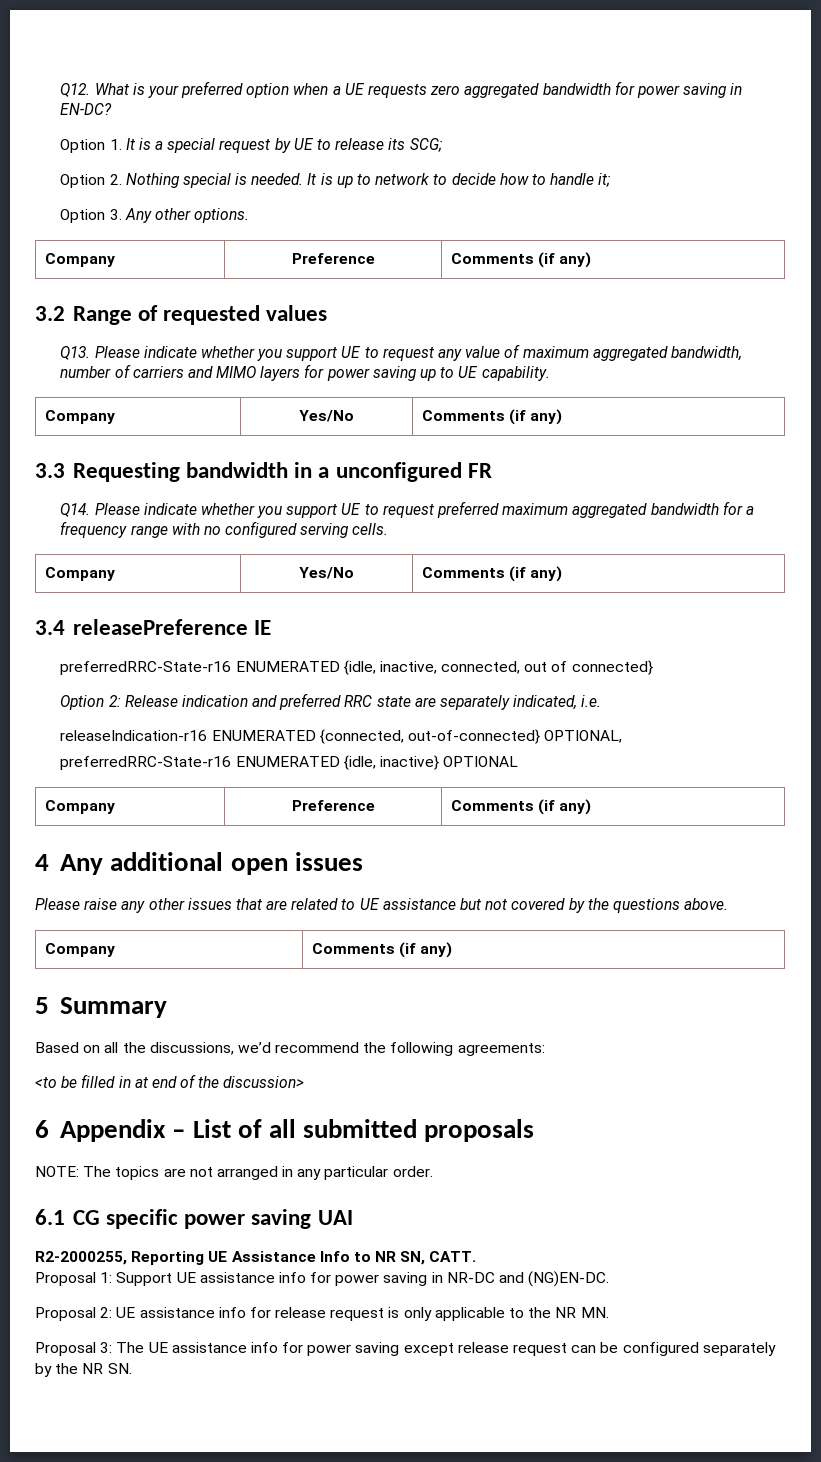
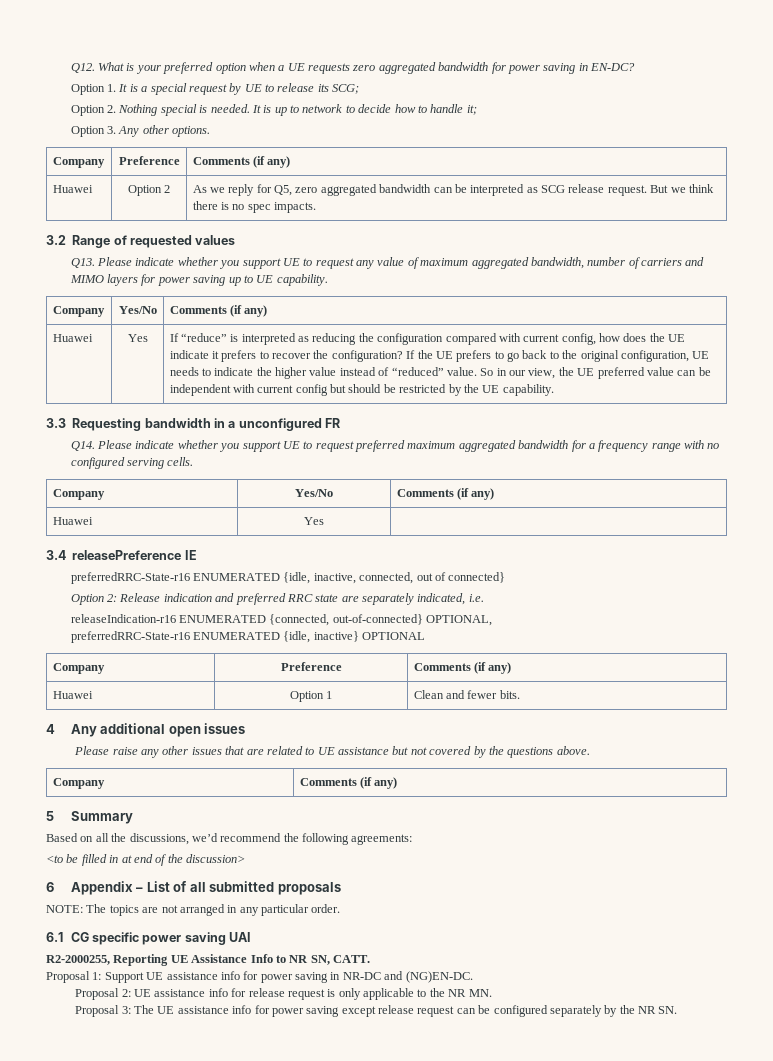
+ Huawei | Option 2 | As we reply for Q5, zero aggregated bandwidth can be interpreted as SCG release request. But we think there is no spec impacts.
+ Huawei | Yes | If “reduce” is interpreted as reducing the configuration compared with current config, how does the UE indicate it prefers to recover the configuration? If the UE prefers to go back to the original configuration, UE needs to indicate the higher value instead of “reduced” value. So in our view, the UE preferred value can be independent with current config but should be restricted by the UE capability.
  Q14. Please indicate whether you support UE to request preferred maximum aggregated bandwidth for a frequency range with no configured serving cells.
  Company | Yes/No | Comments (if any)
+ Huawei | Yes |
+ Huawei | Option 1 | Clean and fewer bits.

